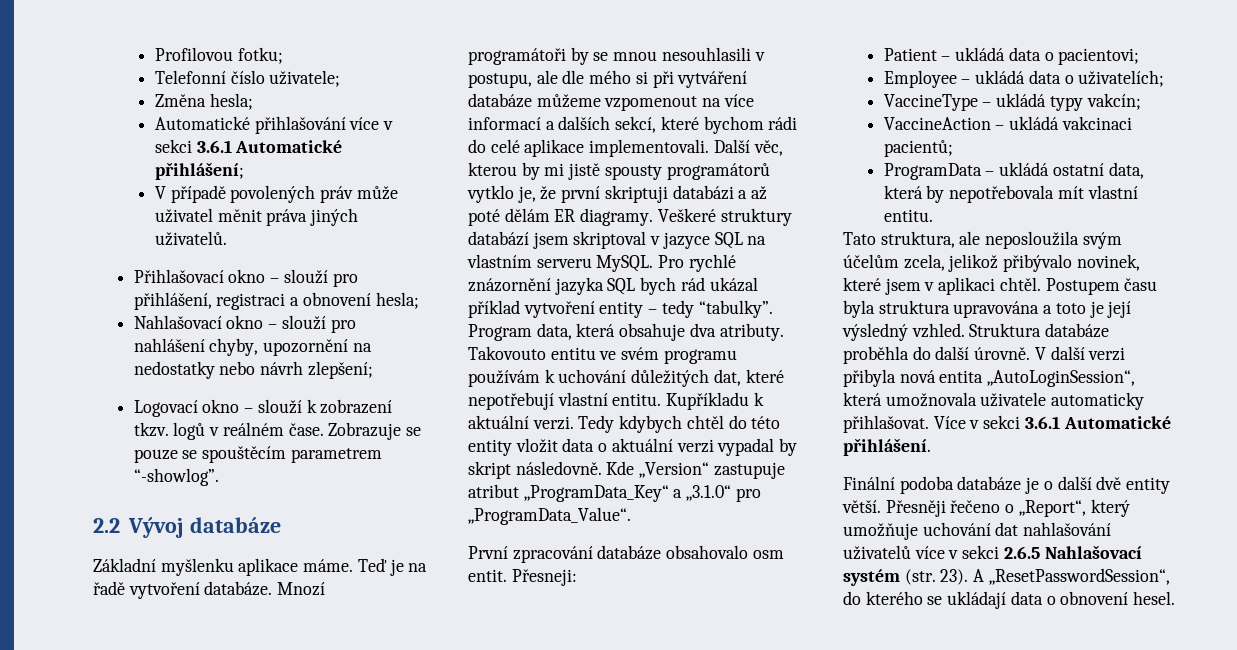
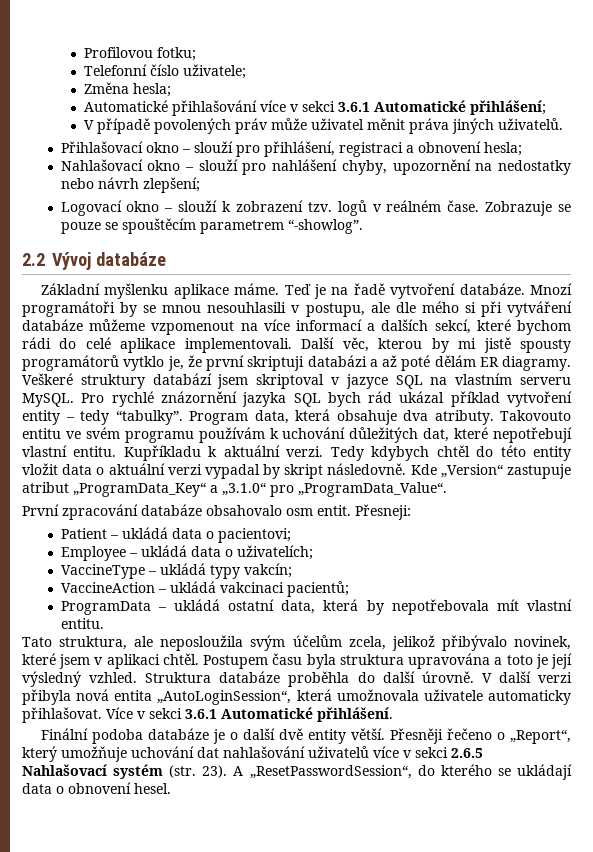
- Logovací okno – slouží k zobrazení tkzv. logů v reálném čase.
+ Logovací okno – slouží k zobrazení tzv. logů v reálném čase.

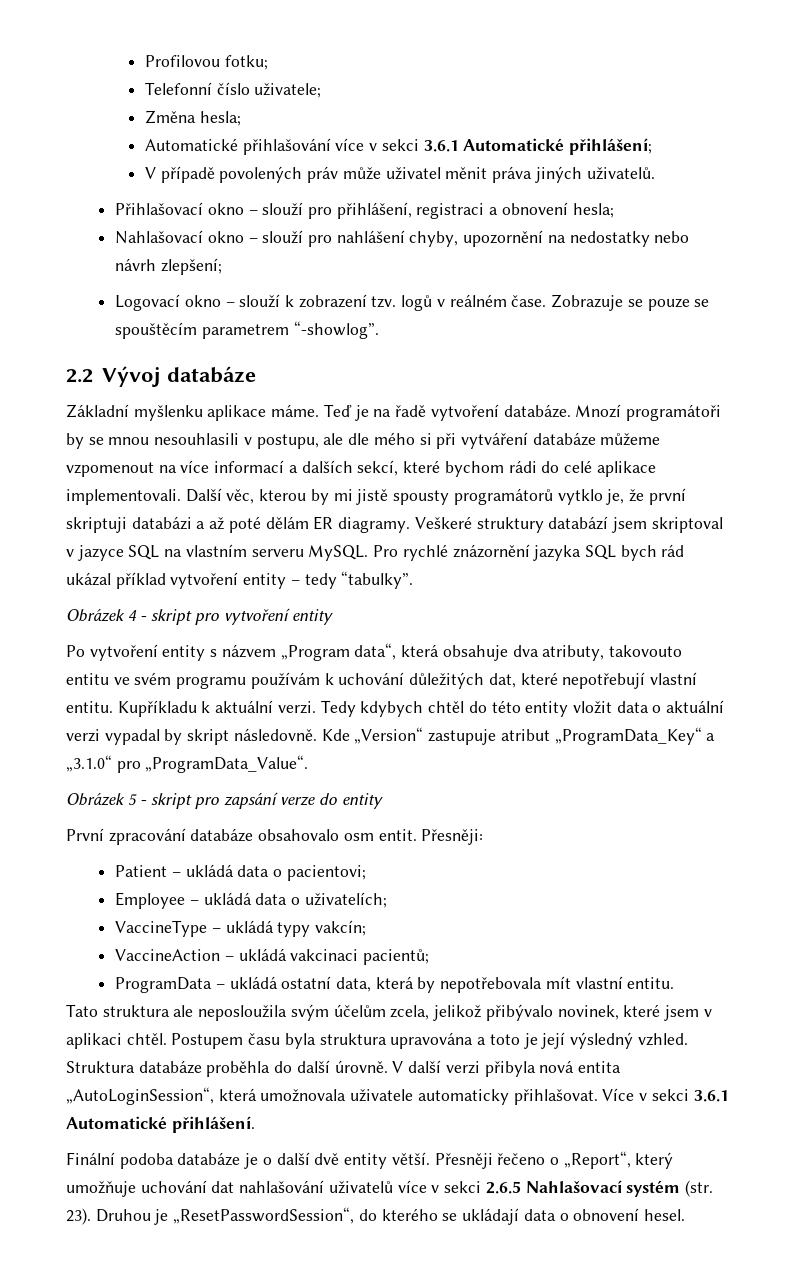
- Pro rychlé znázornění jazyka SQL bych rád ukázal příklad vytvoření entity – tedy “tabulky”. Program data, která obsahuje dva atributy. Takovouto entitu ve svém programu používám k uchování důležitých dat, které nepotřebují vlastní entitu.
+ Pro rychlé znázornění jazyka SQL bych rád ukázal příklad vytvoření entity – tedy “tabulky”.
+ Obrázek 4 - skript pro vytvoření entity
+ Po vytvoření entity s názvem „Program data“, která obsahuje dva atributy, takovouto entitu ve svém programu používám k uchování důležitých dat, které nepotřebují vlastní entitu.
+ Obrázek 5 - skript pro zapsání verze do entity
- Přesneji:
+ Přesněji:
- Tato struktura, ale neposloužila svým účelům zcela, jelikož přibývalo novinek, které jsem v aplikaci chtěl.
+ Tato struktura ale neposloužila svým účelům zcela, jelikož přibývalo novinek, které jsem v aplikaci chtěl.
- A „ResetPasswordSession“, do kterého se ukládají data o obnovení hesel.
+ Druhou je „ResetPasswordSession“, do kterého se ukládají data o obnovení hesel.

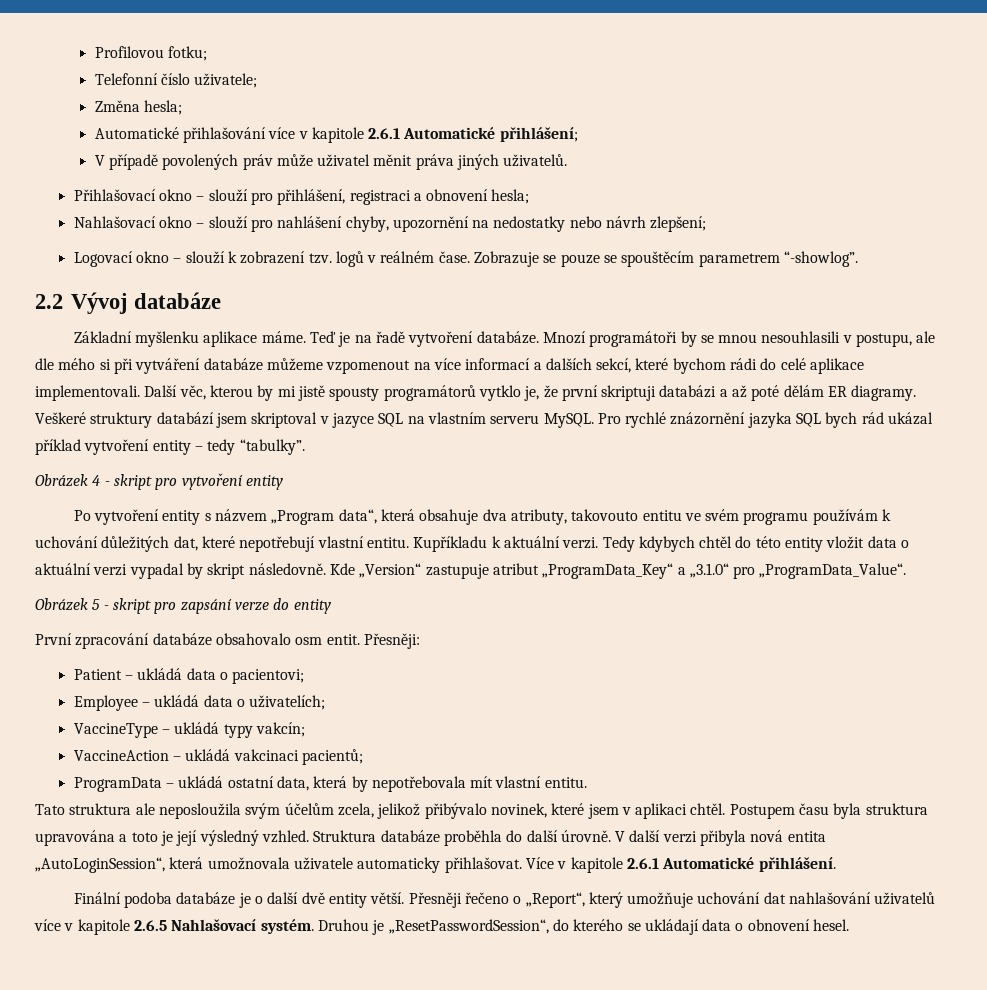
- Automatické přihlašování více v sekci 3.6.1 Automatické přihlášení;
+ Automatické přihlašování více v kapitole 2.6.1 Automatické přihlášení;
- Více v sekci 3.6.1 Automatické přihlášení.
+ Více v kapitole 2.6.1 Automatické přihlášení.
- Přesněji řečeno o „Report“, který umožňuje uchování dat nahlašování uživatelů více v sekci 2.6.5 Nahlašovací systém (str. 23).
+ Přesněji řečeno o „Report“, který umožňuje uchování dat nahlašování uživatelů více v kapitole 2.6.5 Nahlašovací systém.

